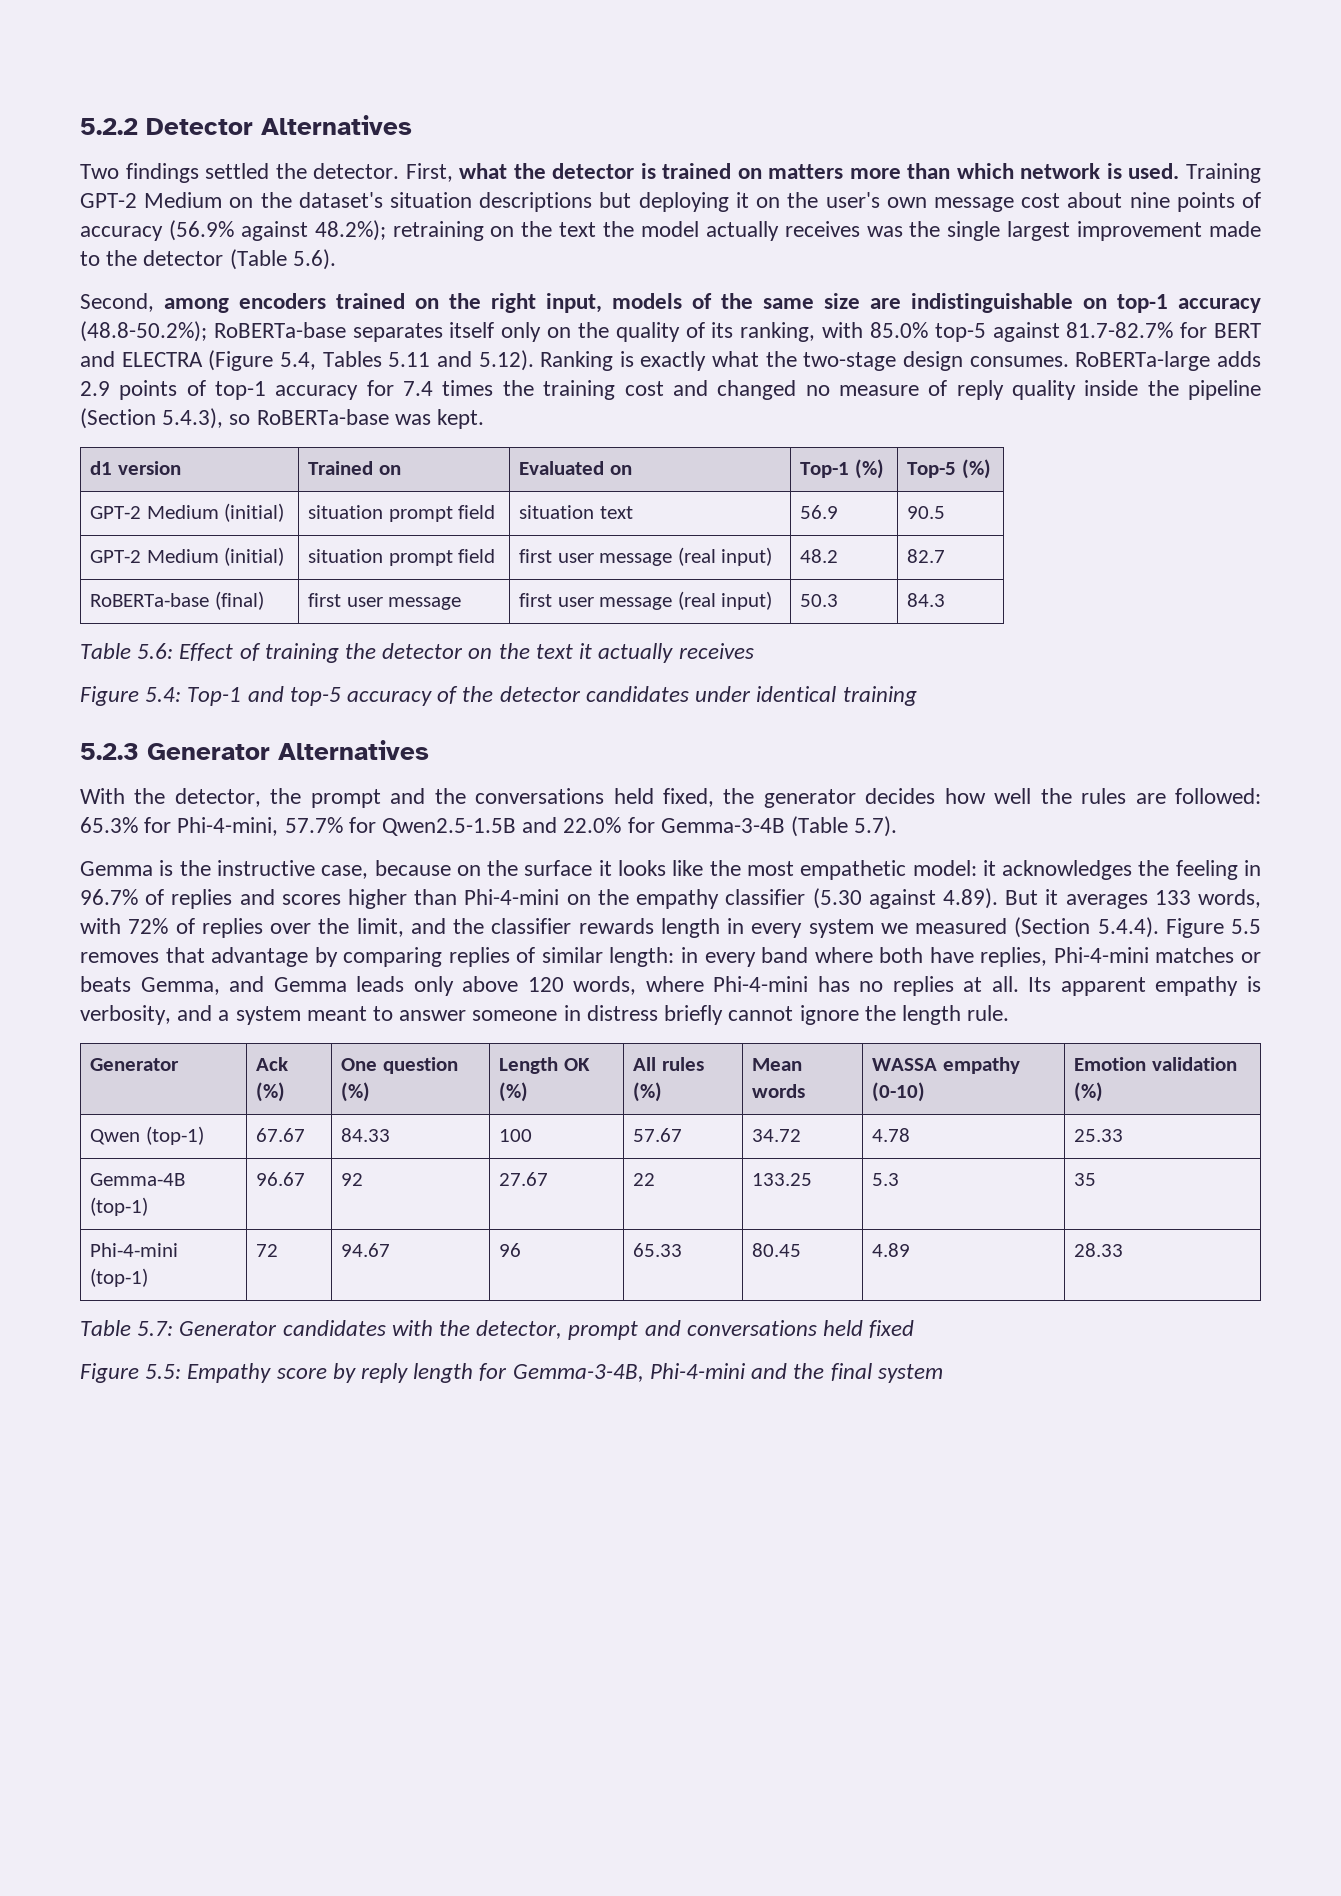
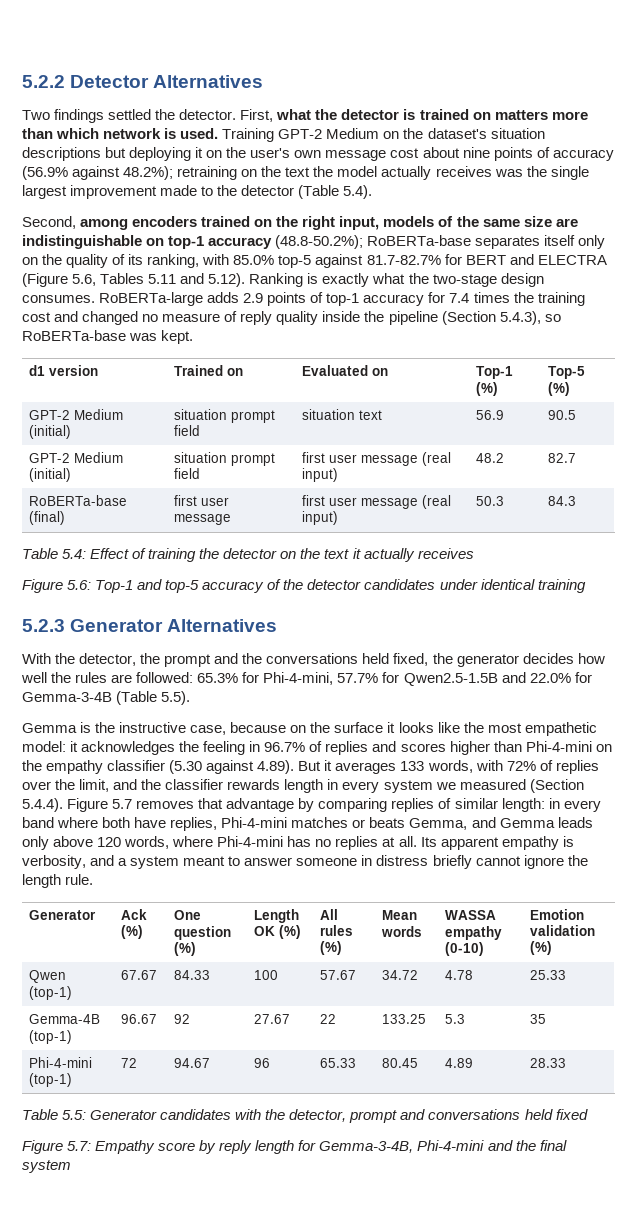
- Training GPT-2 Medium on the dataset's situation descriptions but deploying it on the user's own message cost about nine points of accuracy (56.9% against 48.2%); retraining on the text the model actually receives was the single largest improvement made to the detector (Table 5.6).
+ Training GPT-2 Medium on the dataset's situation descriptions but deploying it on the user's own message cost about nine points of accuracy (56.9% against 48.2%); retraining on the text the model actually receives was the single largest improvement made to the detector (Table 5.4).
- Second, among encoders trained on the right input, models of the same size are indistinguishable on top-1 accuracy (48.8-50.2%); RoBERTa-base separates itself only on the quality of its ranking, with 85.0% top-5 against 81.7-82.7% for BERT and ELECTRA (Figure 5.4, Tables 5.11 and 5.12). Ranking is exactly what the two-stage design consumes.
+ Second, among encoders trained on the right input, models of the same size are indistinguishable on top-1 accuracy (48.8-50.2%); RoBERTa-base separates itself only on the quality of its ranking, with 85.0% top-5 against 81.7-82.7% for BERT and ELECTRA (Figure 5.6, Tables 5.11 and 5.12). Ranking is exactly what the two-stage design consumes.
- Table 5.6: Effect of training the detector on the text it actually receives
+ Table 5.4: Effect of training the detector on the text it actually receives
- Figure 5.4: Top-1 and top-5 accuracy of the detector candidates under identical training
+ Figure 5.6: Top-1 and top-5 accuracy of the detector candidates under identical training
- With the detector, the prompt and the conversations held fixed, the generator decides how well the rules are followed: 65.3% for Phi-4-mini, 57.7% for Qwen2.5-1.5B and 22.0% for Gemma-3-4B (Table 5.7).
+ With the detector, the prompt and the conversations held fixed, the generator decides how well the rules are followed: 65.3% for Phi-4-mini, 57.7% for Qwen2.5-1.5B and 22.0% for Gemma-3-4B (Table 5.5).
- it acknowledges the feeling in 96.7% of replies and scores higher than Phi-4-mini on the empathy classifier (5.30 against 4.89). But it averages 133 words, with 72% of replies over the limit, and the classifier rewards length in every system we measured (Section 5.4.4). Figure 5.5 removes that advantage by comparing replies of similar length:
+ it acknowledges the feeling in 96.7% of replies and scores higher than Phi-4-mini on the empathy classifier (5.30 against 4.89). But it averages 133 words, with 72% of replies over the limit, and the classifier rewards length in every system we measured (Section 5.4.4). Figure 5.7 removes that advantage by comparing replies of similar length:
- Table 5.7: Generator candidates with the detector, prompt and conversations held fixed
+ Table 5.5: Generator candidates with the detector, prompt and conversations held fixed
- Figure 5.5: Empathy score by reply length for Gemma-3-4B, Phi-4-mini and the final system
+ Figure 5.7: Empathy score by reply length for Gemma-3-4B, Phi-4-mini and the final system

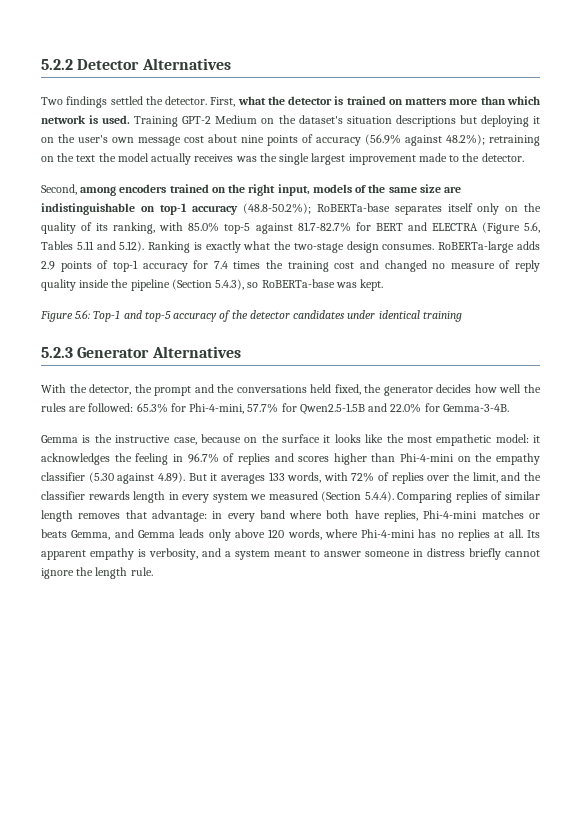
- Training GPT-2 Medium on the dataset's situation descriptions but deploying it on the user's own message cost about nine points of accuracy (56.9% against 48.2%); retraining on the text the model actually receives was the single largest improvement made to the detector (Table 5.4).
+ Training GPT-2 Medium on the dataset's situation descriptions but deploying it on the user's own message cost about nine points of accuracy (56.9% against 48.2%); retraining on the text the model actually receives was the single largest improvement made to the detector.
- d1 version | Trained on | Evaluated on | Top-1 (%) | Top-5 (%)
- GPT-2 Medium (initial) | situation prompt field | situation text | 56.9 | 90.5
- GPT-2 Medium (initial) | situation prompt field | first user message (real input) | 48.2 | 82.7
- RoBERTa-base (final) | first user message | first user message (real input) | 50.3 | 84.3
- Table 5.4: Effect of training the detector on the text it actually receives
- With the detector, the prompt and the conversations held fixed, the generator decides how well the rules are followed: 65.3% for Phi-4-mini, 57.7% for Qwen2.5-1.5B and 22.0% for Gemma-3-4B (Table 5.5).
+ With the detector, the prompt and the conversations held fixed, the generator decides how well the rules are followed: 65.3% for Phi-4-mini, 57.7% for Qwen2.5-1.5B and 22.0% for Gemma-3-4B.
- it acknowledges the feeling in 96.7% of replies and scores higher than Phi-4-mini on the empathy classifier (5.30 against 4.89). But it averages 133 words, with 72% of replies over the limit, and the classifier rewards length in every system we measured (Section 5.4.4). Figure 5.7 removes that advantage by comparing replies of similar length:
+ it acknowledges the feeling in 96.7% of replies and scores higher than Phi-4-mini on the empathy classifier (5.30 against 4.89). But it averages 133 words, with 72% of replies over the limit, and the classifier rewards length in every system we measured (Section 5.4.4). Comparing replies of similar length removes that advantage:
- Generator | Ack (%) | One question (%) | Length OK (%) | All rules (%) | Mean words | WASSA empathy (0-10) | Emotion validation (%)
- Qwen (top-1) | 67.67 | 84.33 | 100 | 57.67 | 34.72 | 4.78 | 25.33
- Gemma-4B (top-1) | 96.67 | 92 | 27.67 | 22 | 133.25 | 5.3 | 35
- Phi-4-mini (top-1) | 72 | 94.67 | 96 | 65.33 | 80.45 | 4.89 | 28.33
- Table 5.5: Generator candidates with the detector, prompt and conversations held fixed
- Figure 5.7: Empathy score by reply length for Gemma-3-4B, Phi-4-mini and the final system

